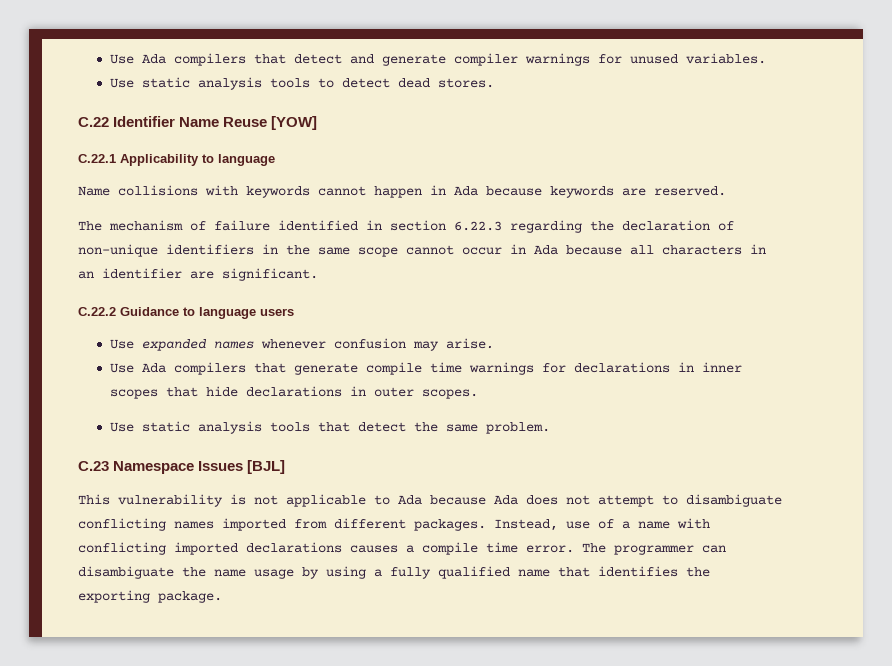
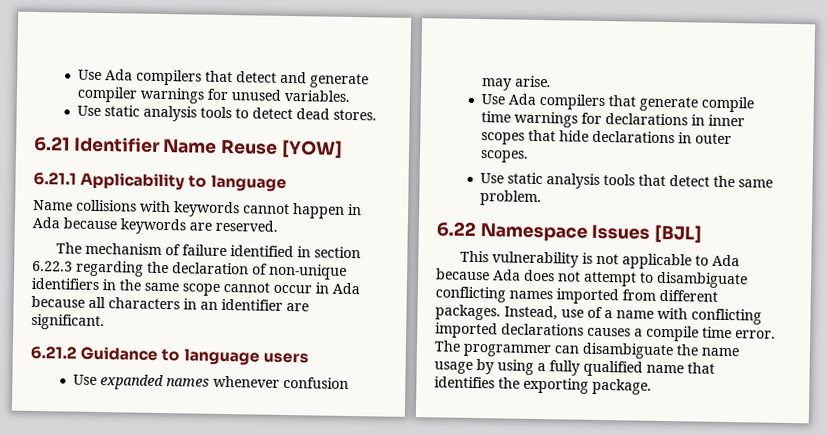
- C.22 Identifier Name Reuse [YOW]
+ 6.21 Identifier Name Reuse [YOW]
- C.22.1 Applicability to language
+ 6.21.1 Applicability to language
- C.22.2 Guidance to language users
+ 6.21.2 Guidance to language users
- C.23 Namespace Issues [BJL]
+ 6.22 Namespace Issues [BJL]

